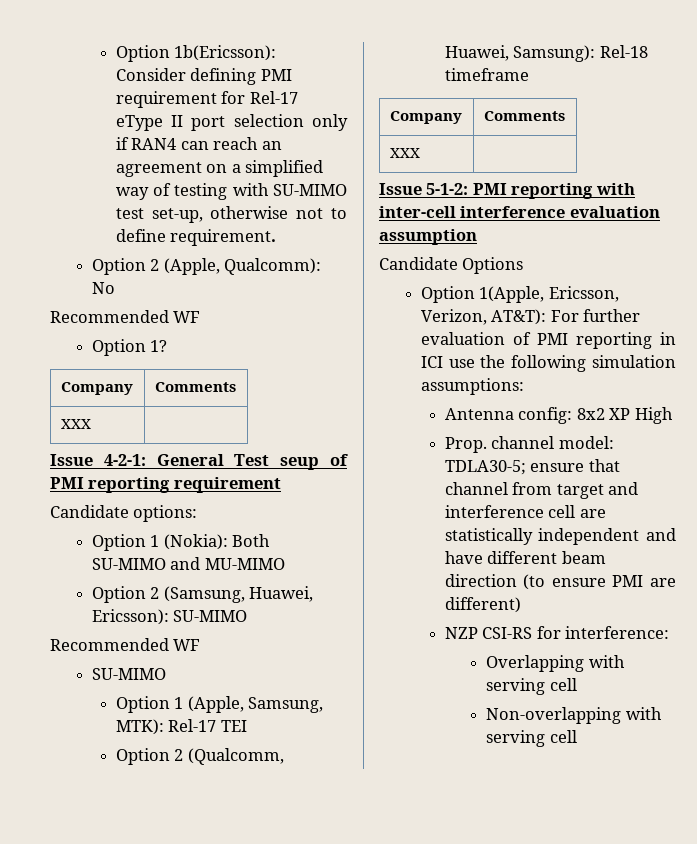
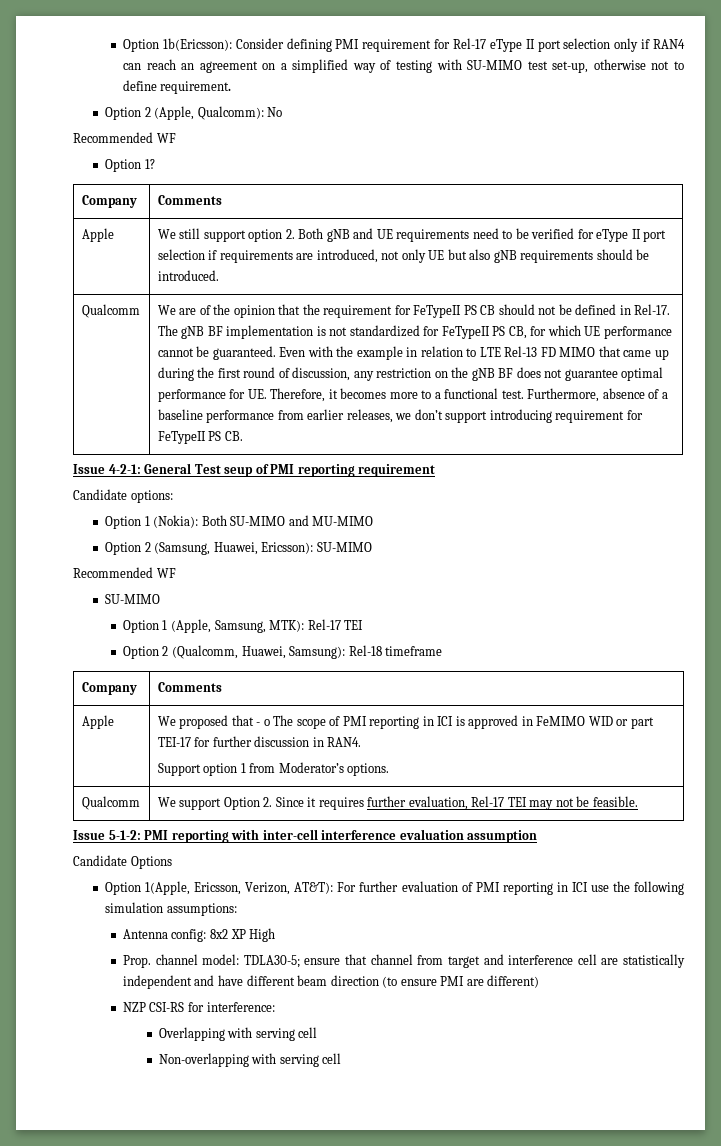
  Option 1?
  Company | Comments
- XXX |
+ Apple | We still support option 2. Both gNB and UE requirements need to be verified for eType II port selection if requirements are introduced, not only UE but also gNB requirements should be introduced.
+ Qualcomm | We are of the opinion that the requirement for FeTypeII PS CB should not be defined in Rel-17. The gNB BF implementation is not standardized for FeTypeII PS CB, for which UE performance cannot be guaranteed. Even with the example in relation to LTE Rel-13 FD MIMO that came up during the first round of discussion, any restriction on the gNB BF does not guarantee optimal performance for UE. Therefore, it becomes more to a functional test. Furthermore, absence of a baseline performance from earlier releases, we don’t support introducing requirement for FeTypeII PS CB.
  Option 2 (Qualcomm, Huawei, Samsung): Rel-18 timeframe
  Company | Comments
- XXX |
+ Apple | We proposed that - o The scope of PMI reporting in ICI is approved in FeMIMO WID or part TEI-17 for further discussion in RAN4.
+ Support option 1 from Moderator’s options.
+ Qualcomm | We support Option 2. Since it requires further evaluation, Rel-17 TEI may not be feasible.

